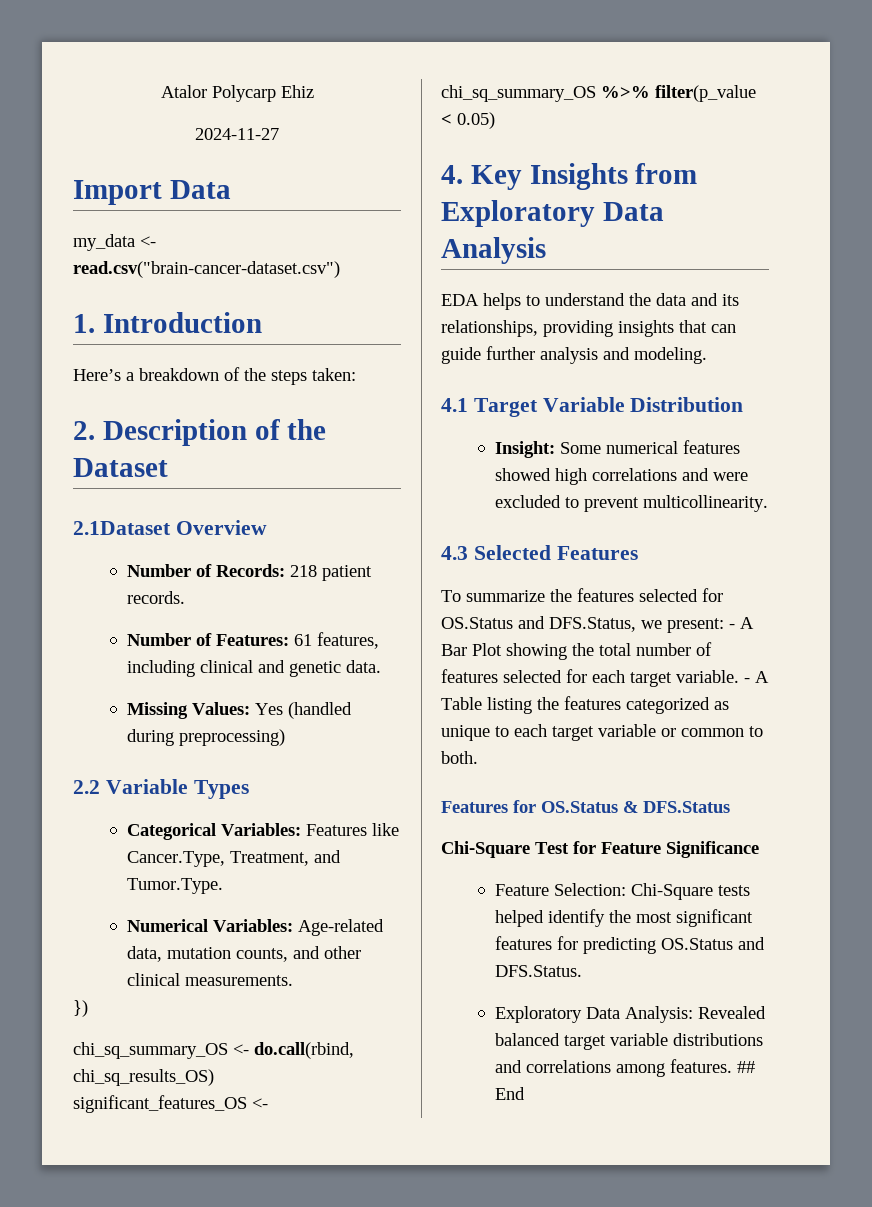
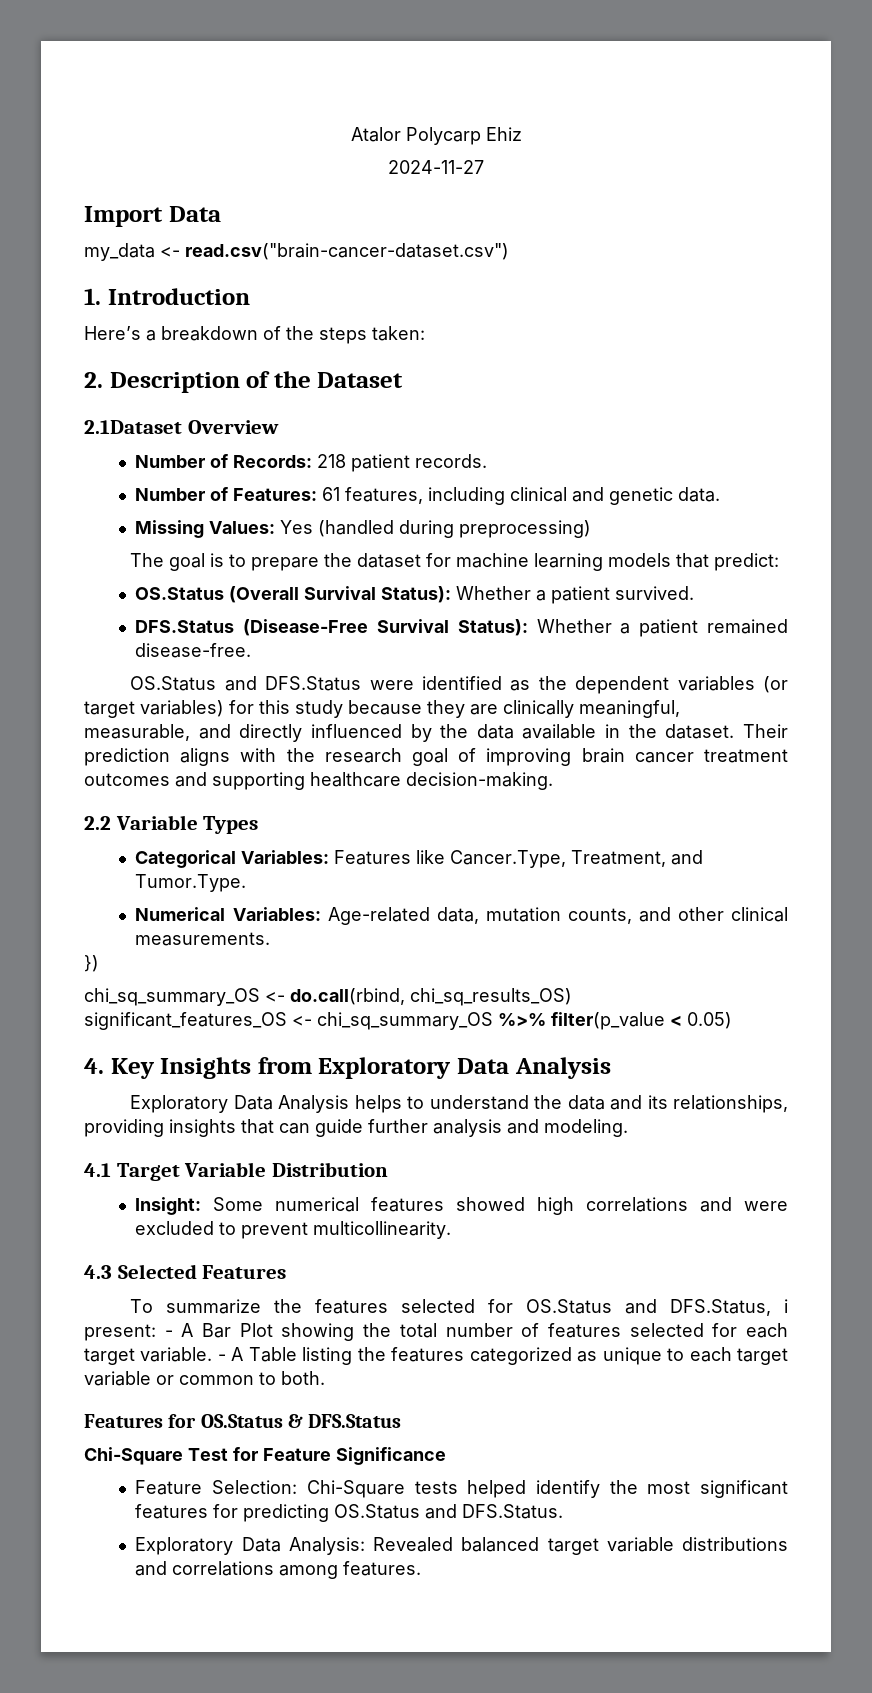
+ The goal is to prepare the dataset for machine learning models that predict:
+ OS.Status (Overall Survival Status): Whether a patient survived.
+ DFS.Status (Disease-Free Survival Status): Whether a patient remained disease-free.
+ OS.Status and DFS.Status were identified as the dependent variables (or target variables) for this study because they are clinically meaningful, measurable, and directly influenced by the data available in the dataset. Their prediction aligns with the research goal of improving brain cancer treatment outcomes and supporting healthcare decision-making.
- EDA helps to understand the data and its relationships, providing insights that can guide further analysis and modeling.
+ Exploratory Data Analysis helps to understand the data and its relationships, providing insights that can guide further analysis and modeling.
- To summarize the features selected for OS.Status and DFS.Status, we present: - A Bar Plot showing the total number of features selected for each target variable.
+ To summarize the features selected for OS.Status and DFS.Status, i present: - A Bar Plot showing the total number of features selected for each target variable.
- ## End

